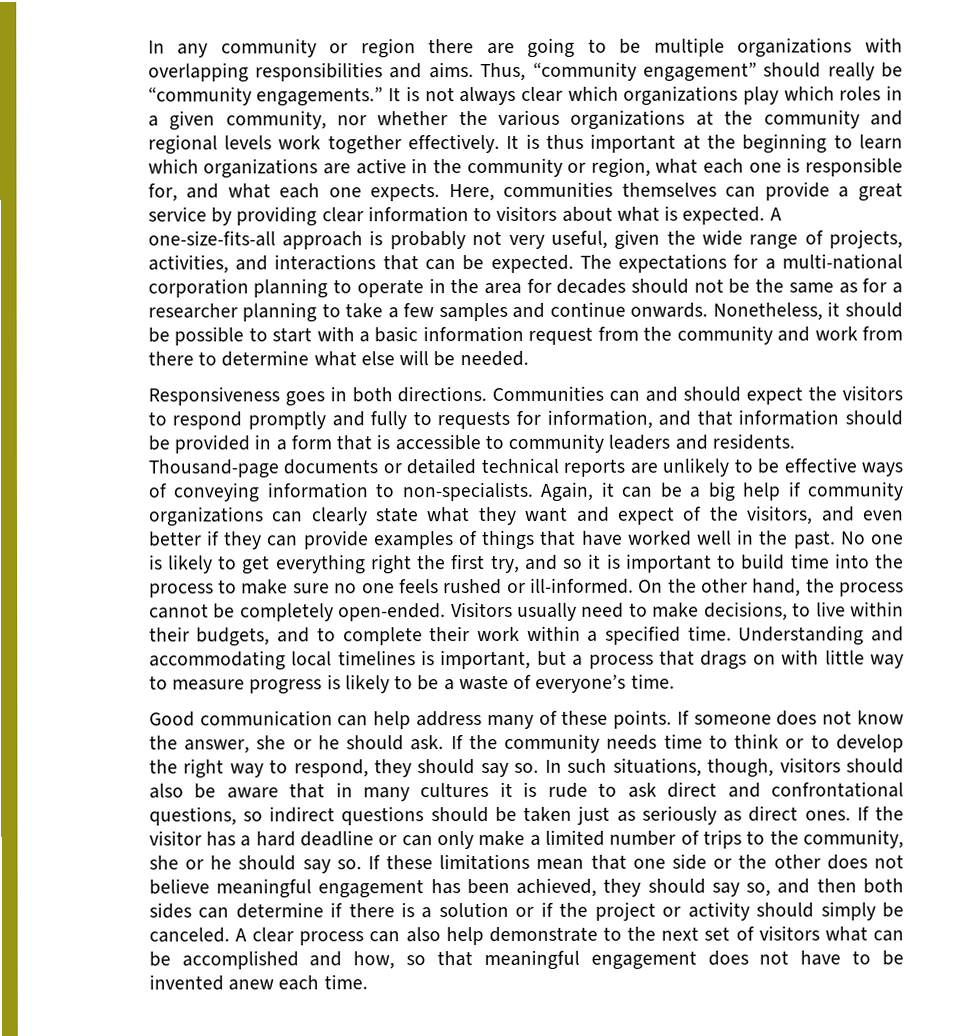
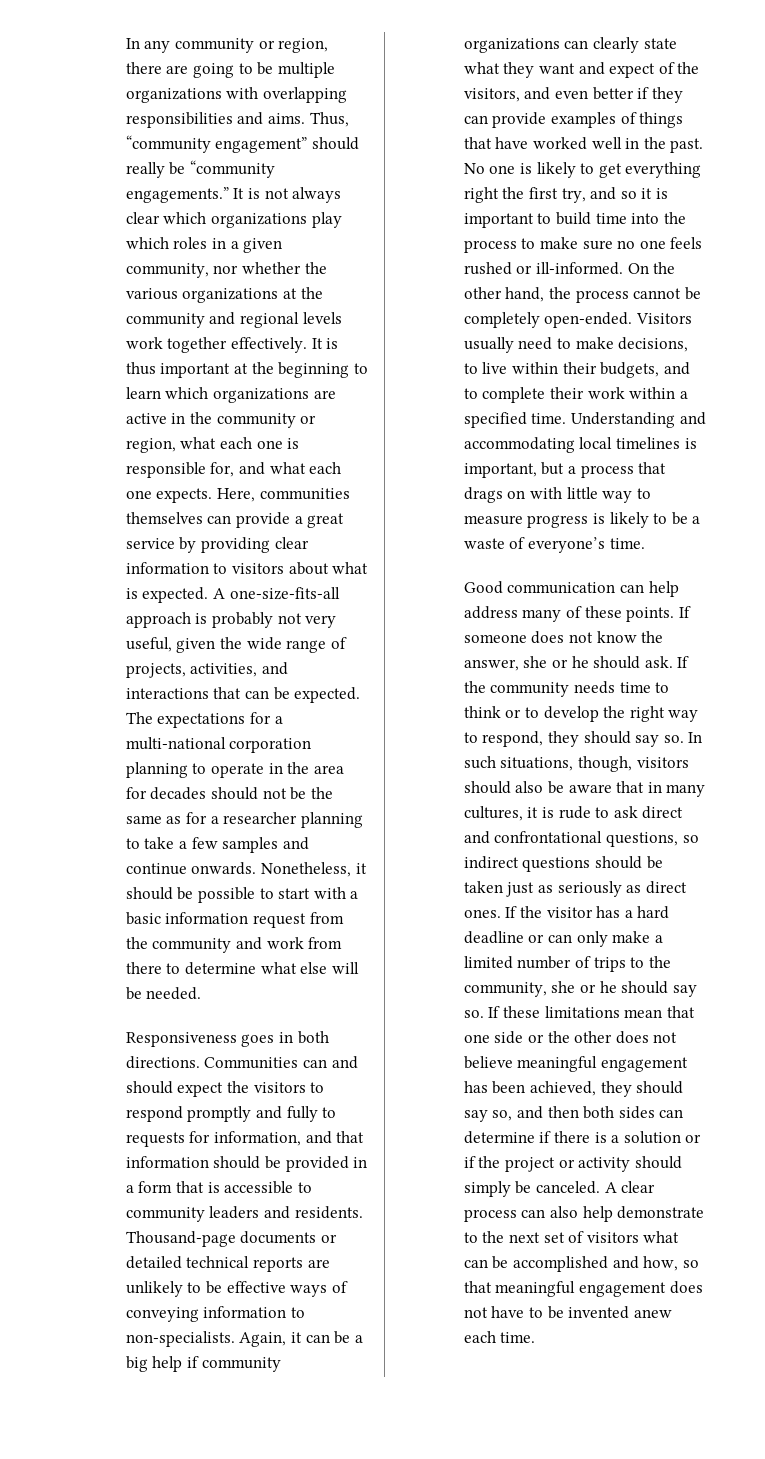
- In any community or region there are going to be multiple organizations with overlapping responsibilities and aims.
+ In any community or region, there are going to be multiple organizations with overlapping responsibilities and aims.
- In such situations, though, visitors should also be aware that in many cultures it is rude to ask direct and confrontational questions, so indirect questions should be taken just as seriously as direct ones.
+ In such situations, though, visitors should also be aware that in many cultures, it is rude to ask direct and confrontational questions, so indirect questions should be taken just as seriously as direct ones.

